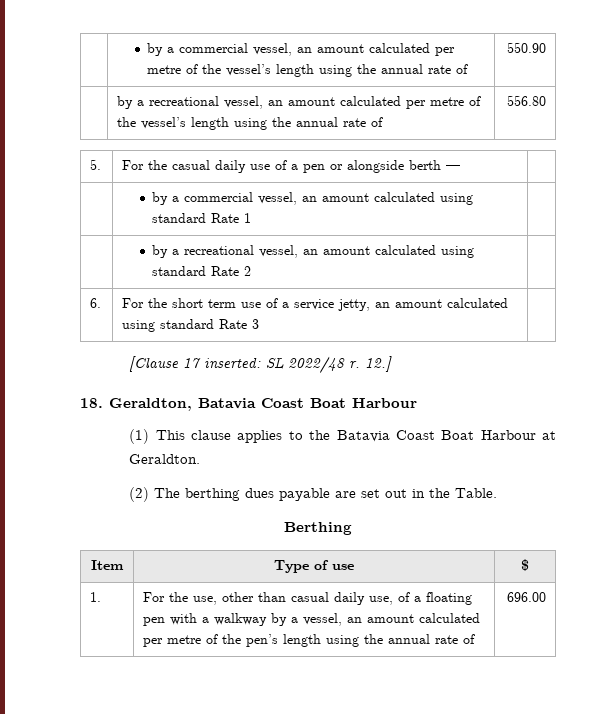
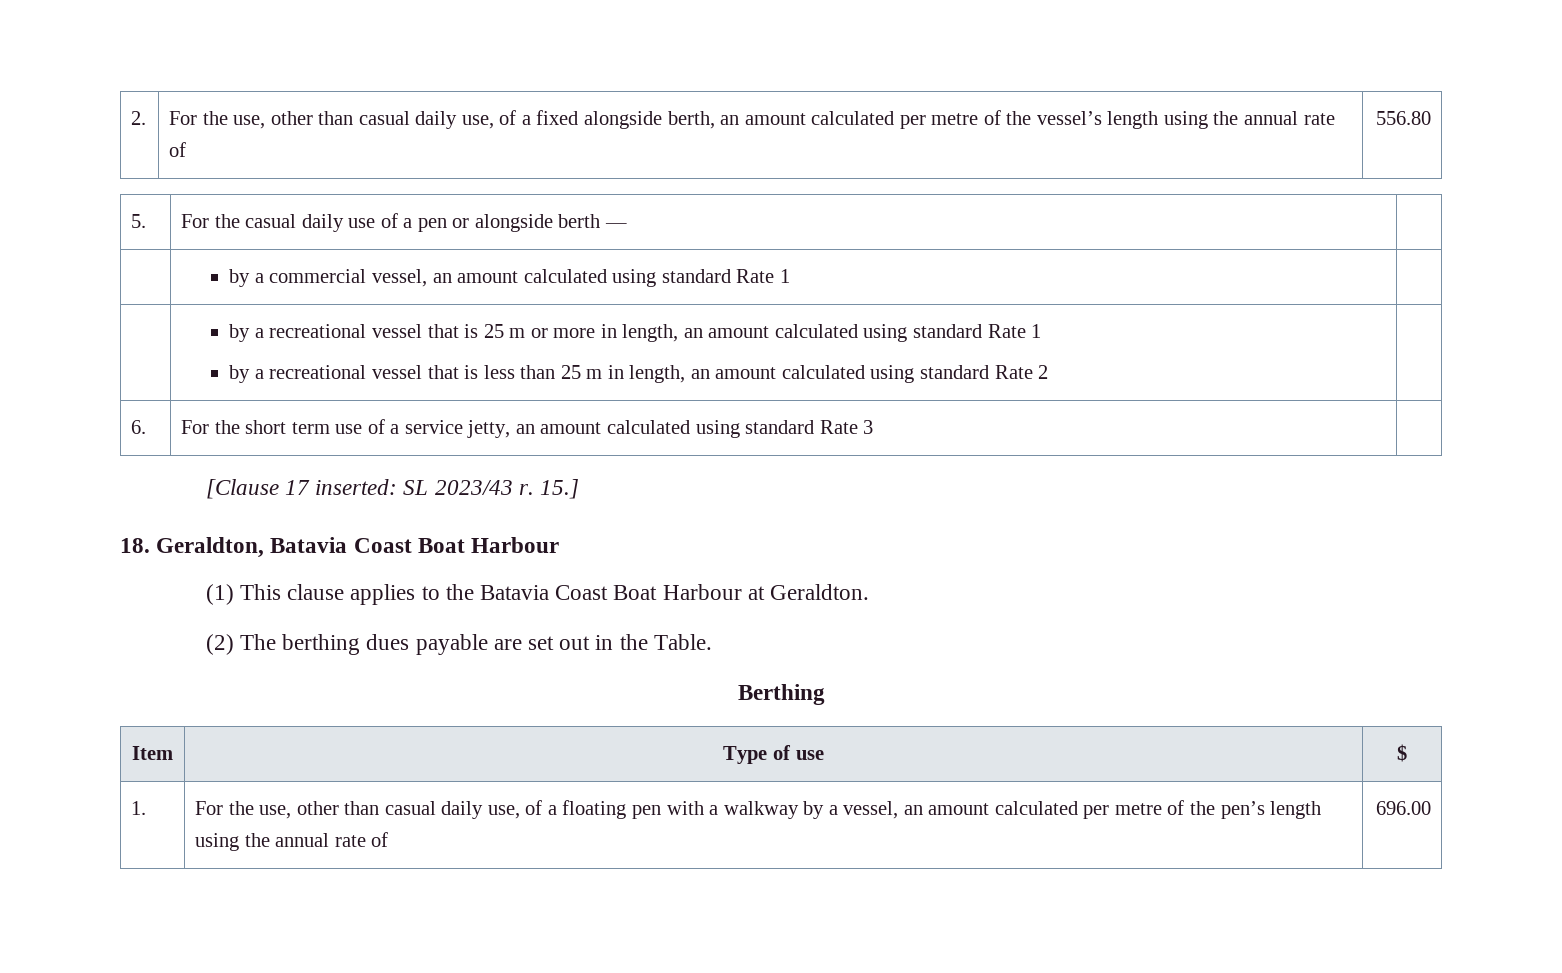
- | by a commercial vessel, an amount calculated per metre of the vessel’s length using the annual rate of | 550.90
- | by a recreational vessel, an amount calculated per metre of the vessel’s length using the annual rate of | 556.80
+ 2. | For the use, other than casual daily use, of a fixed alongside berth, an amount calculated per metre of the vessel’s length using the annual rate of | 556.80
- | by a recreational vessel, an amount calculated using standard Rate 2 |
+ | by a recreational vessel that is 25 m or more in length, an amount calculated using standard Rate 1
+ by a recreational vessel that is less than 25 m in length, an amount calculated using standard Rate 2 |
- [Clause 17 inserted: SL 2022/48 r. 12.]
+ [Clause 17 inserted: SL 2023/43 r. 15.]

